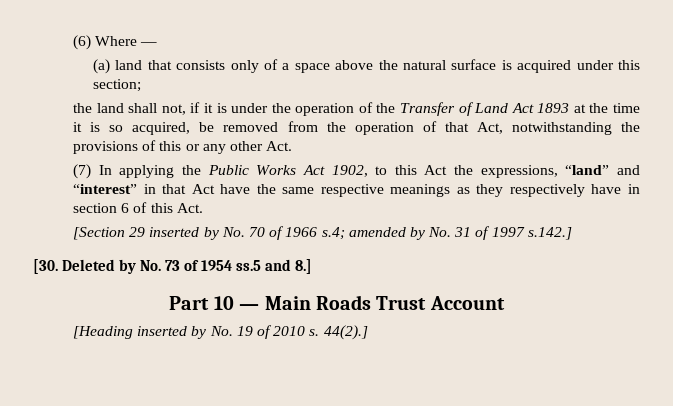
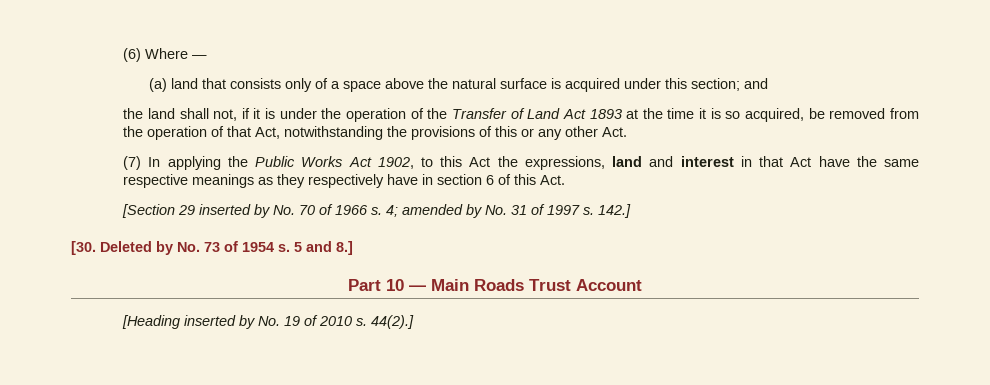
- (a) land that consists only of a space above the natural surface is acquired under this section;
+ (a) land that consists only of a space above the natural surface is acquired under this section; and
- (7) In applying the Public Works Act 1902, to this Act the expressions, “land” and “interest” in that Act have the same respective meanings as they respectively have in section 6 of this Act.
+ (7) In applying the Public Works Act 1902, to this Act the expressions, land and interest in that Act have the same respective meanings as they respectively have in section 6 of this Act.
- [Section 29 inserted by No. 70 of 1966 s.4; amended by No. 31 of 1997 s.142.]
+ [Section 29 inserted by No. 70 of 1966 s. 4; amended by No. 31 of 1997 s. 142.]
- [30. Deleted by No. 73 of 1954 ss.5 and 8.]
+ [30. Deleted by No. 73 of 1954 s. 5 and 8.]

